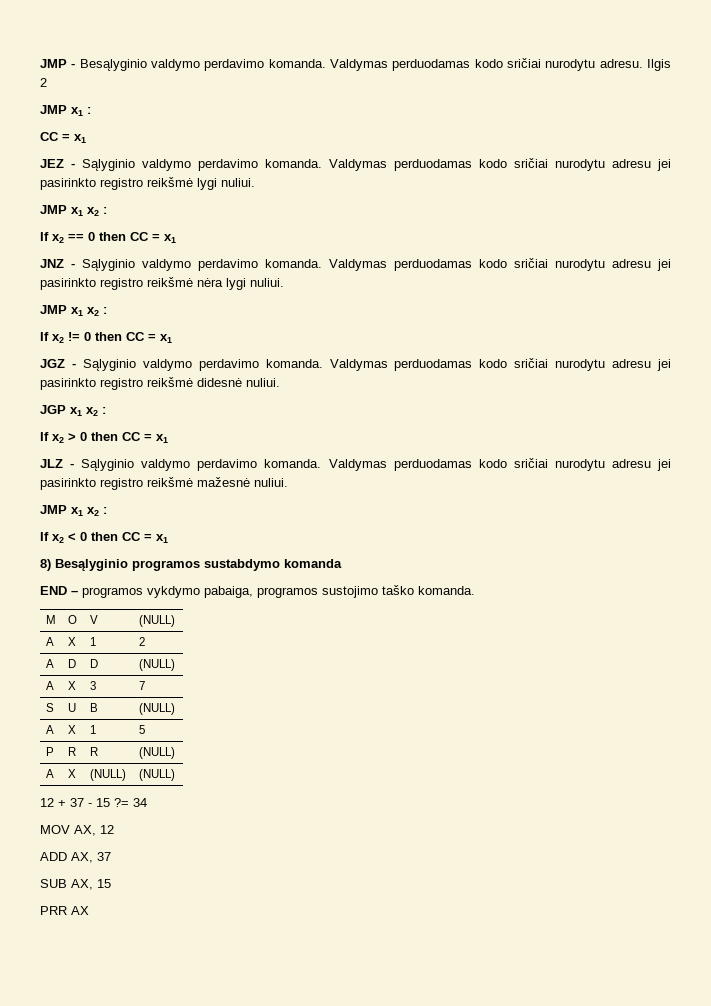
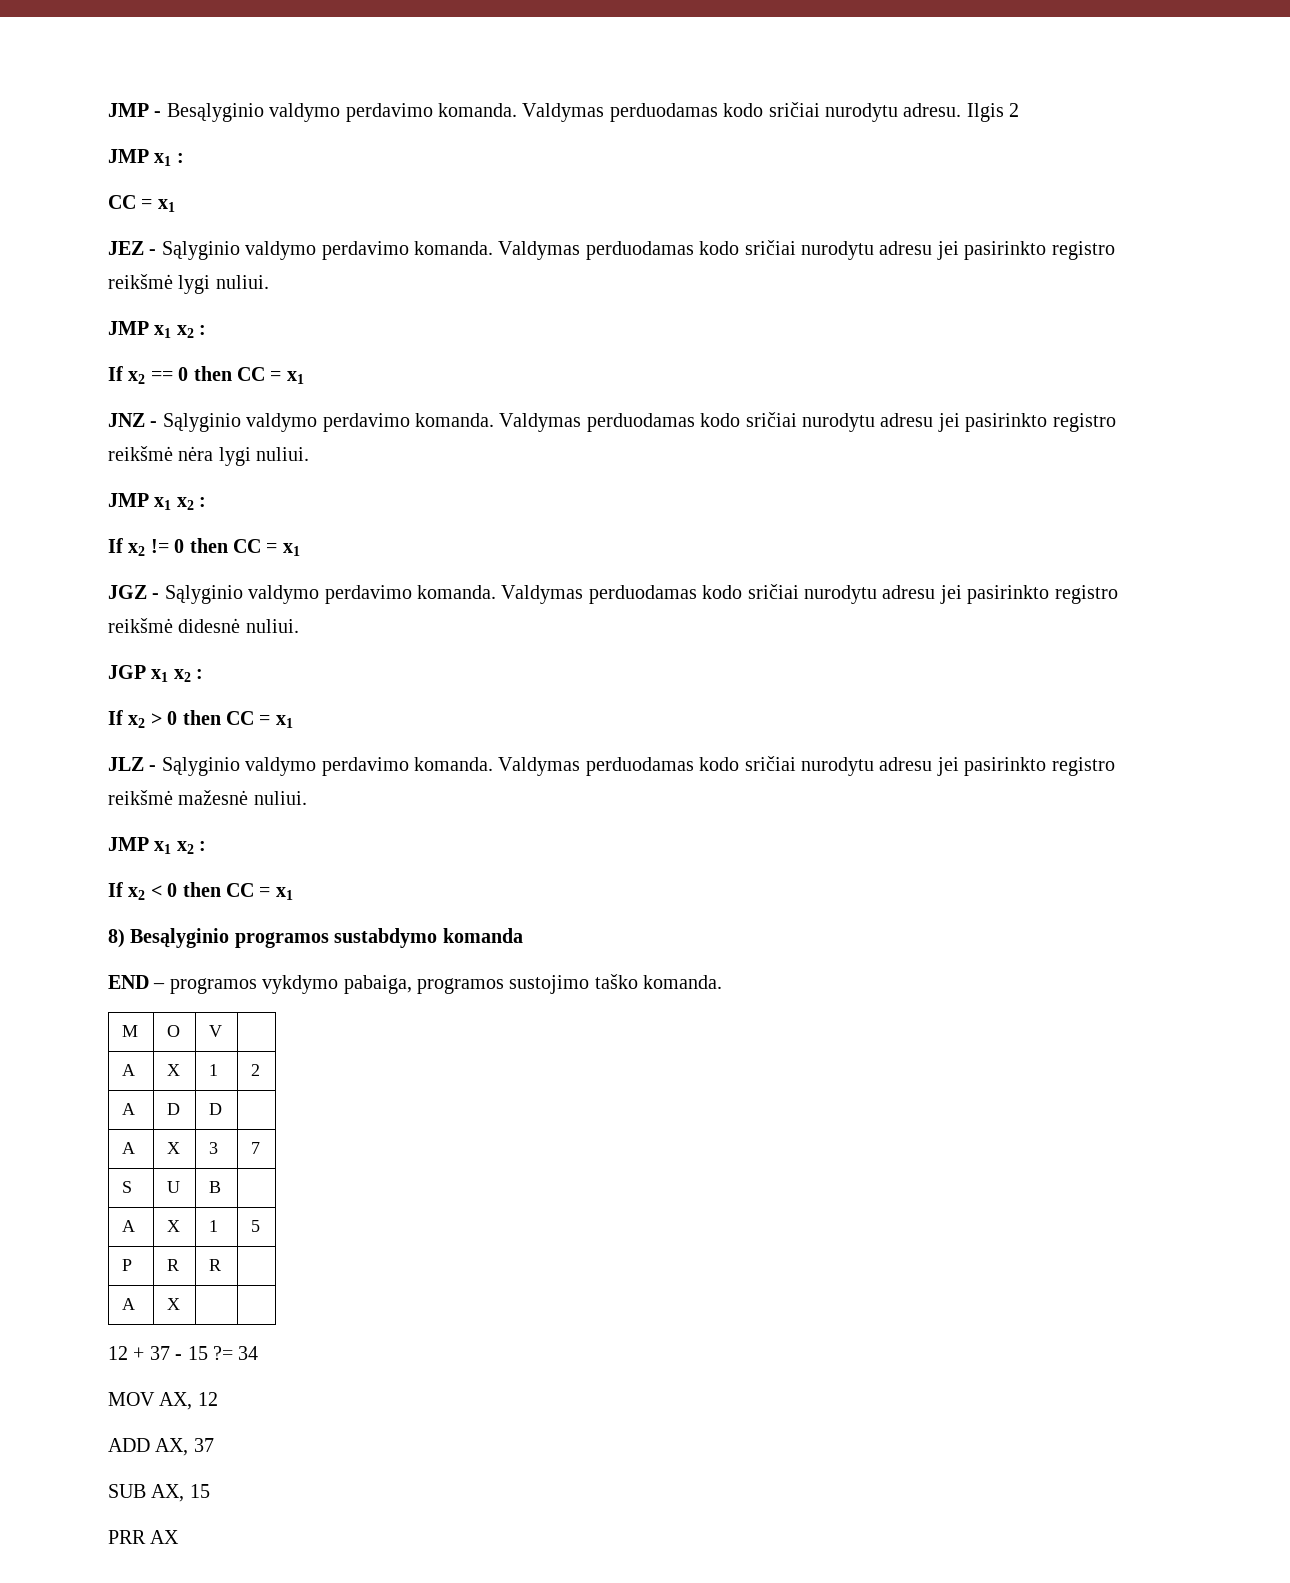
- M | O | V | (NULL)
+ M | O | V |
- A | D | D | (NULL)
+ A | D | D |
- S | U | B | (NULL)
+ S | U | B |
- P | R | R | (NULL)
- A | X | (NULL) | (NULL)
+ P | R | R |
+ A | X | |

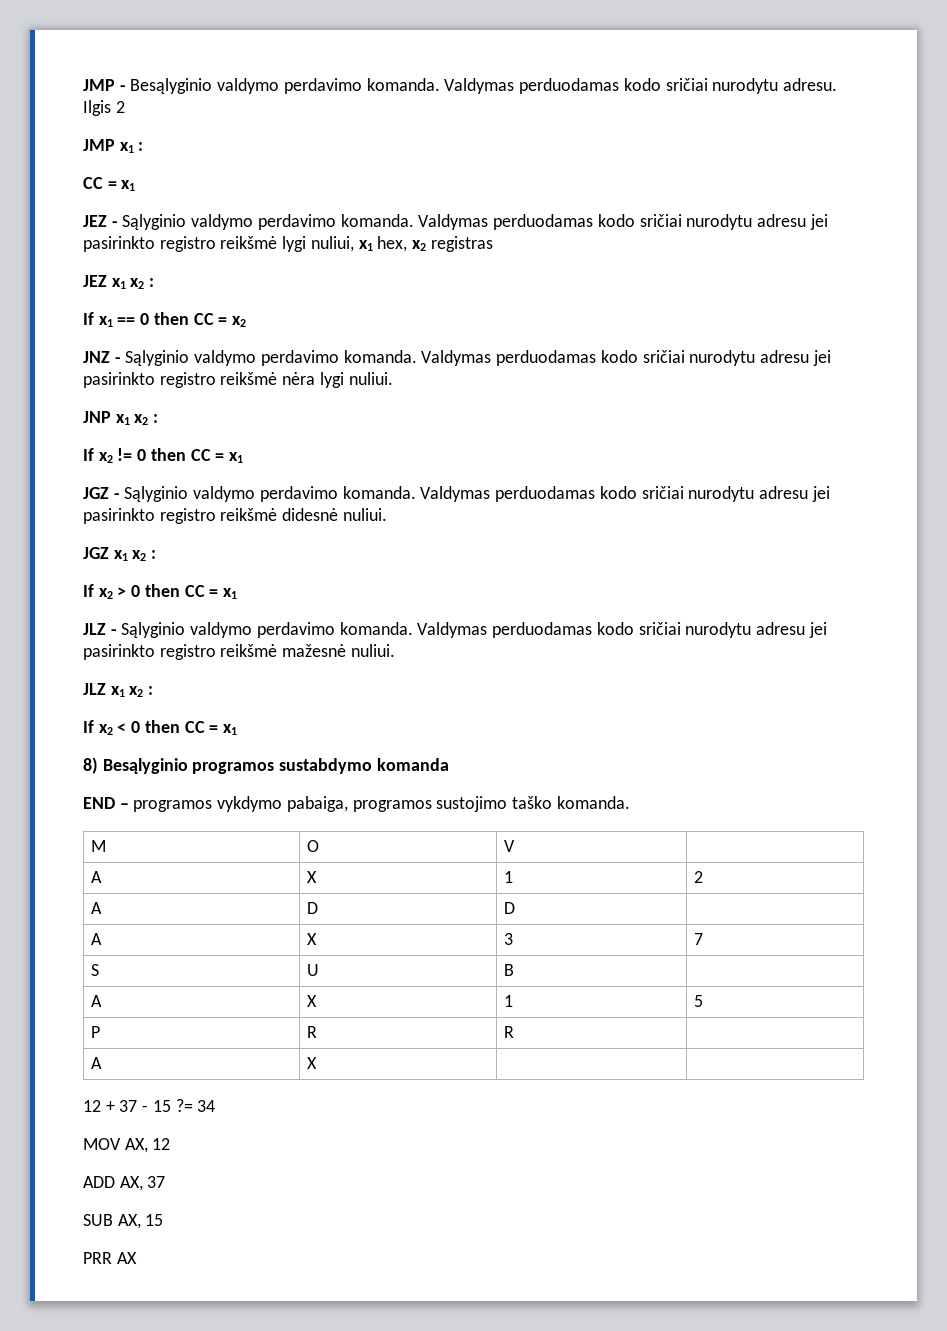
- Valdymas perduodamas kodo sričiai nurodytu adresu jei pasirinkto registro reikšmė lygi nuliui.
- JMP x1 x2 :
- If x2 == 0 then CC = x1
+ Valdymas perduodamas kodo sričiai nurodytu adresu jei pasirinkto registro reikšmė lygi nuliui, x1 hex, x2 registras
+ JEZ x1 x2 :
+ If x1 == 0 then CC = x2
  Valdymas perduodamas kodo sričiai nurodytu adresu jei pasirinkto registro reikšmė nėra lygi nuliui.
- JMP x1 x2 :
+ JNP x1 x2 :
- JGP x1 x2 :
+ JGZ x1 x2 :
  Valdymas perduodamas kodo sričiai nurodytu adresu jei pasirinkto registro reikšmė mažesnė nuliui.
- JMP x1 x2 :
+ JLZ x1 x2 :

